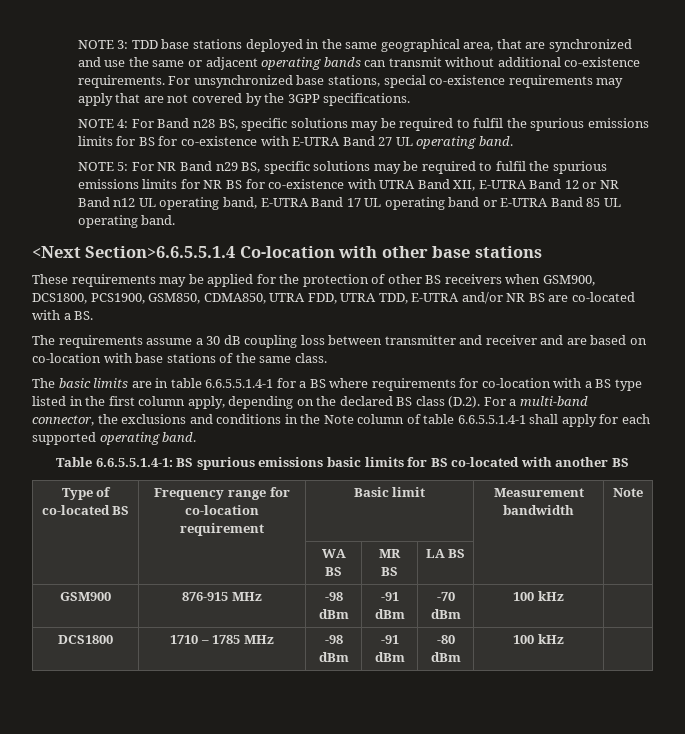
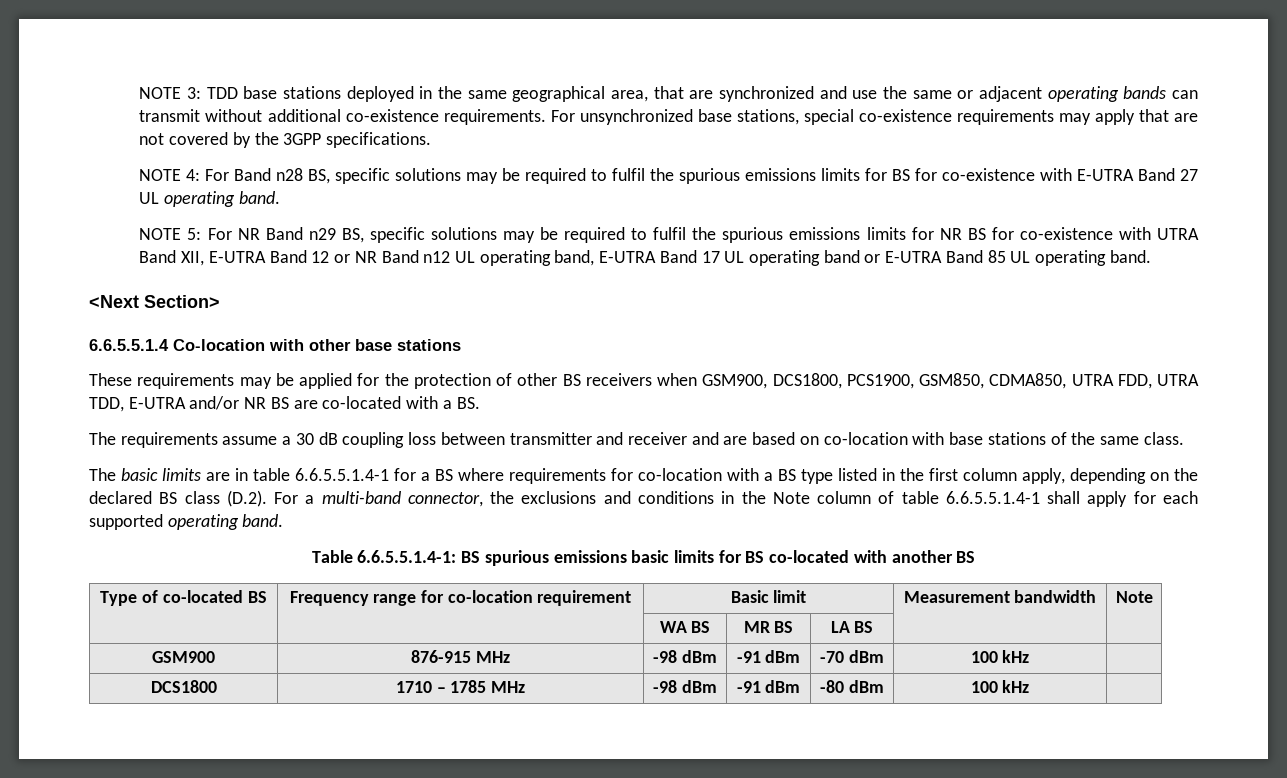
- <Next Section>6.6.5.5.1.4 Co-location with other base stations
+ <Next Section>
+ 6.6.5.5.1.4 Co-location with other base stations

